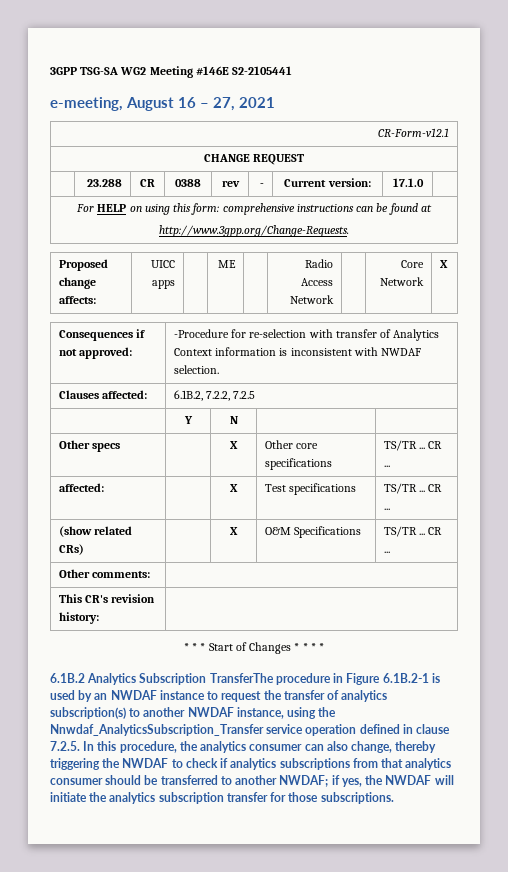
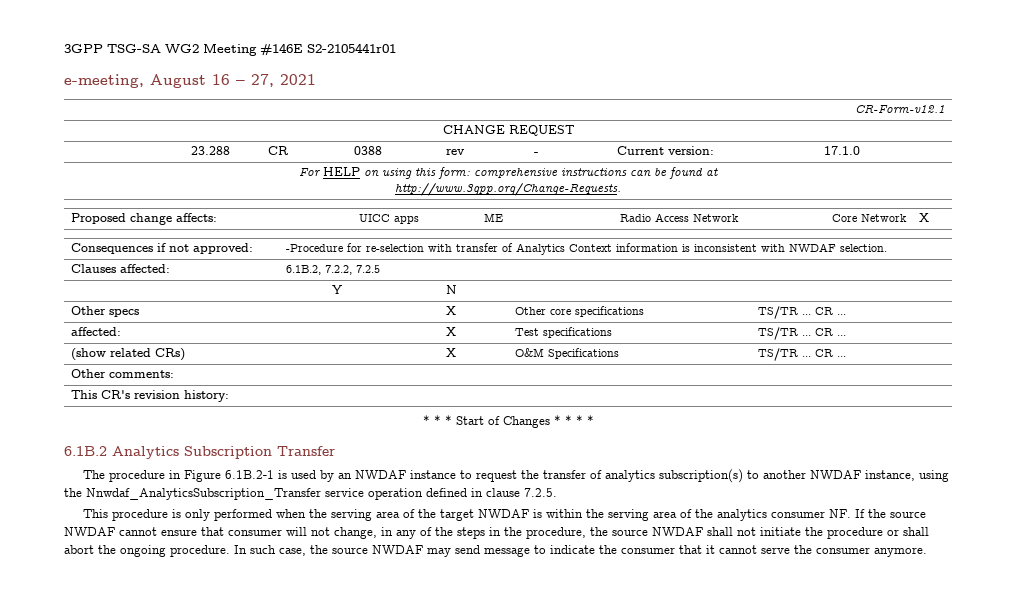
- 3GPP TSG-SA WG2 Meeting #146E S2-2105441
+ 3GPP TSG-SA WG2 Meeting #146E S2-2105441r01
- 6.1B.2 Analytics Subscription TransferThe procedure in Figure 6.1B.2-1 is used by an NWDAF instance to request the transfer of analytics subscription(s) to another NWDAF instance, using the Nnwdaf_AnalyticsSubscription_Transfer service operation defined in clause 7.2.5. In this procedure, the analytics consumer can also change, thereby triggering the NWDAF to check if analytics subscriptions from that analytics consumer should be transferred to another NWDAF; if yes, the NWDAF will initiate the analytics subscription transfer for those subscriptions.
+ 6.1B.2 Analytics Subscription Transfer
+ The procedure in Figure 6.1B.2-1 is used by an NWDAF instance to request the transfer of analytics subscription(s) to another NWDAF instance, using the Nnwdaf_AnalyticsSubscription_Transfer service operation defined in clause 7.2.5.
+ This procedure is only performed when the serving area of the target NWDAF is within the serving area of the analytics consumer NF. If the source NWDAF cannot ensure that consumer will not change, in any of the steps in the procedure, the source NWDAF shall not initiate the procedure or shall abort the ongoing procedure. In such case, the source NWDAF may send message to indicate the consumer that it cannot serve the consumer anymore.

